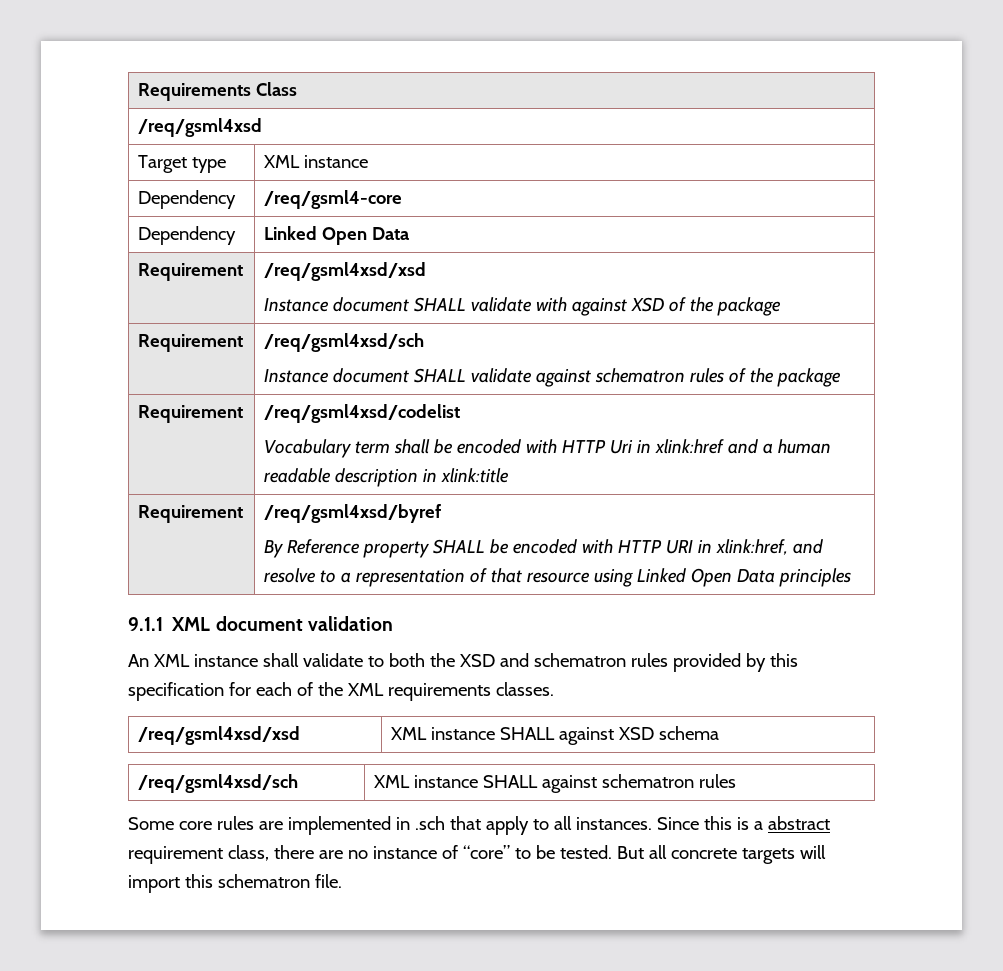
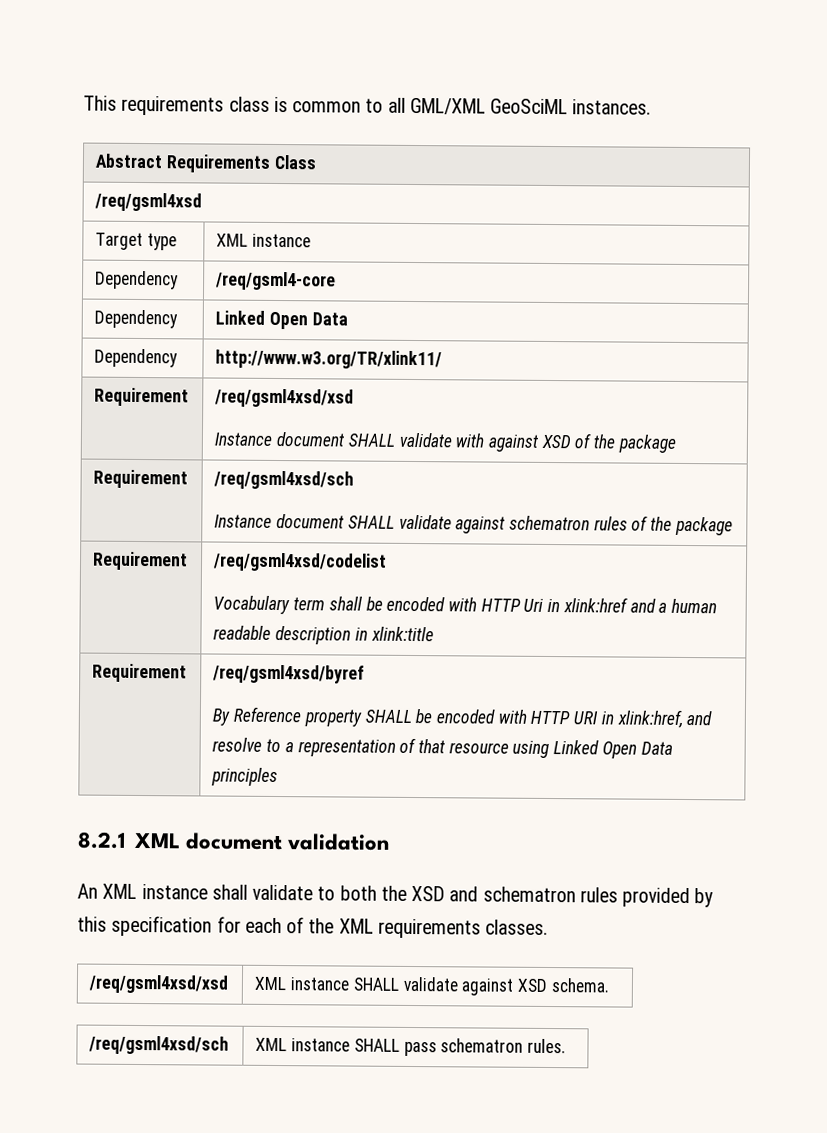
- Requirements Class
+ This requirements class is common to all GML/XML GeoSciML instances.
+ Abstract Requirements Class
+ Dependency | http://www.w3.org/TR/xlink11/
- 9.1.1 XML document validation
+ 8.2.1 XML document validation
- /req/gsml4xsd/xsd | XML instance SHALL against XSD schema
+ /req/gsml4xsd/xsd | XML instance SHALL validate against XSD schema.
- /req/gsml4xsd/sch | XML instance SHALL against schematron rules
- Some core rules are implemented in .sch that apply to all instances. Since this is a abstract requirement class, there are no instance of “core” to be tested. But all concrete targets will import this schematron file.
+ /req/gsml4xsd/sch | XML instance SHALL pass schematron rules.

